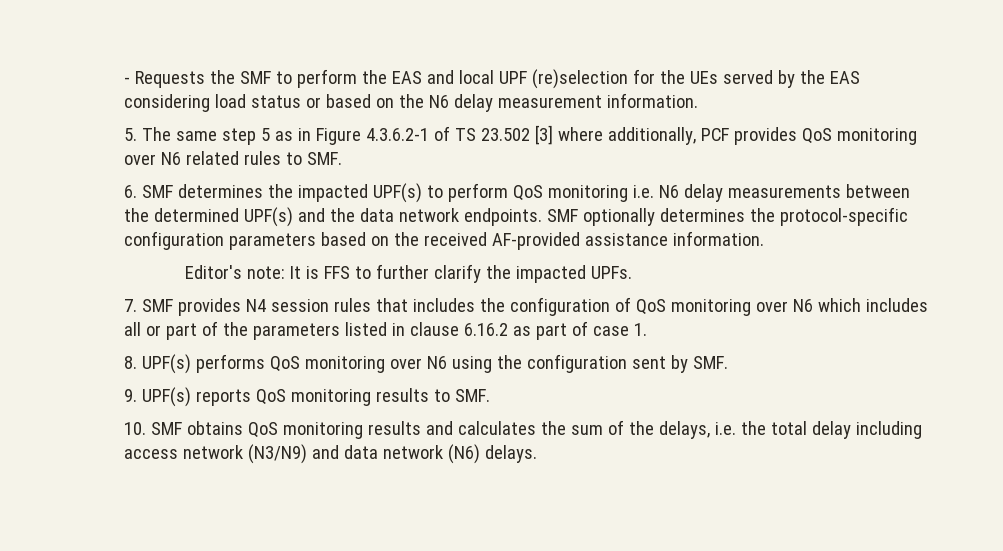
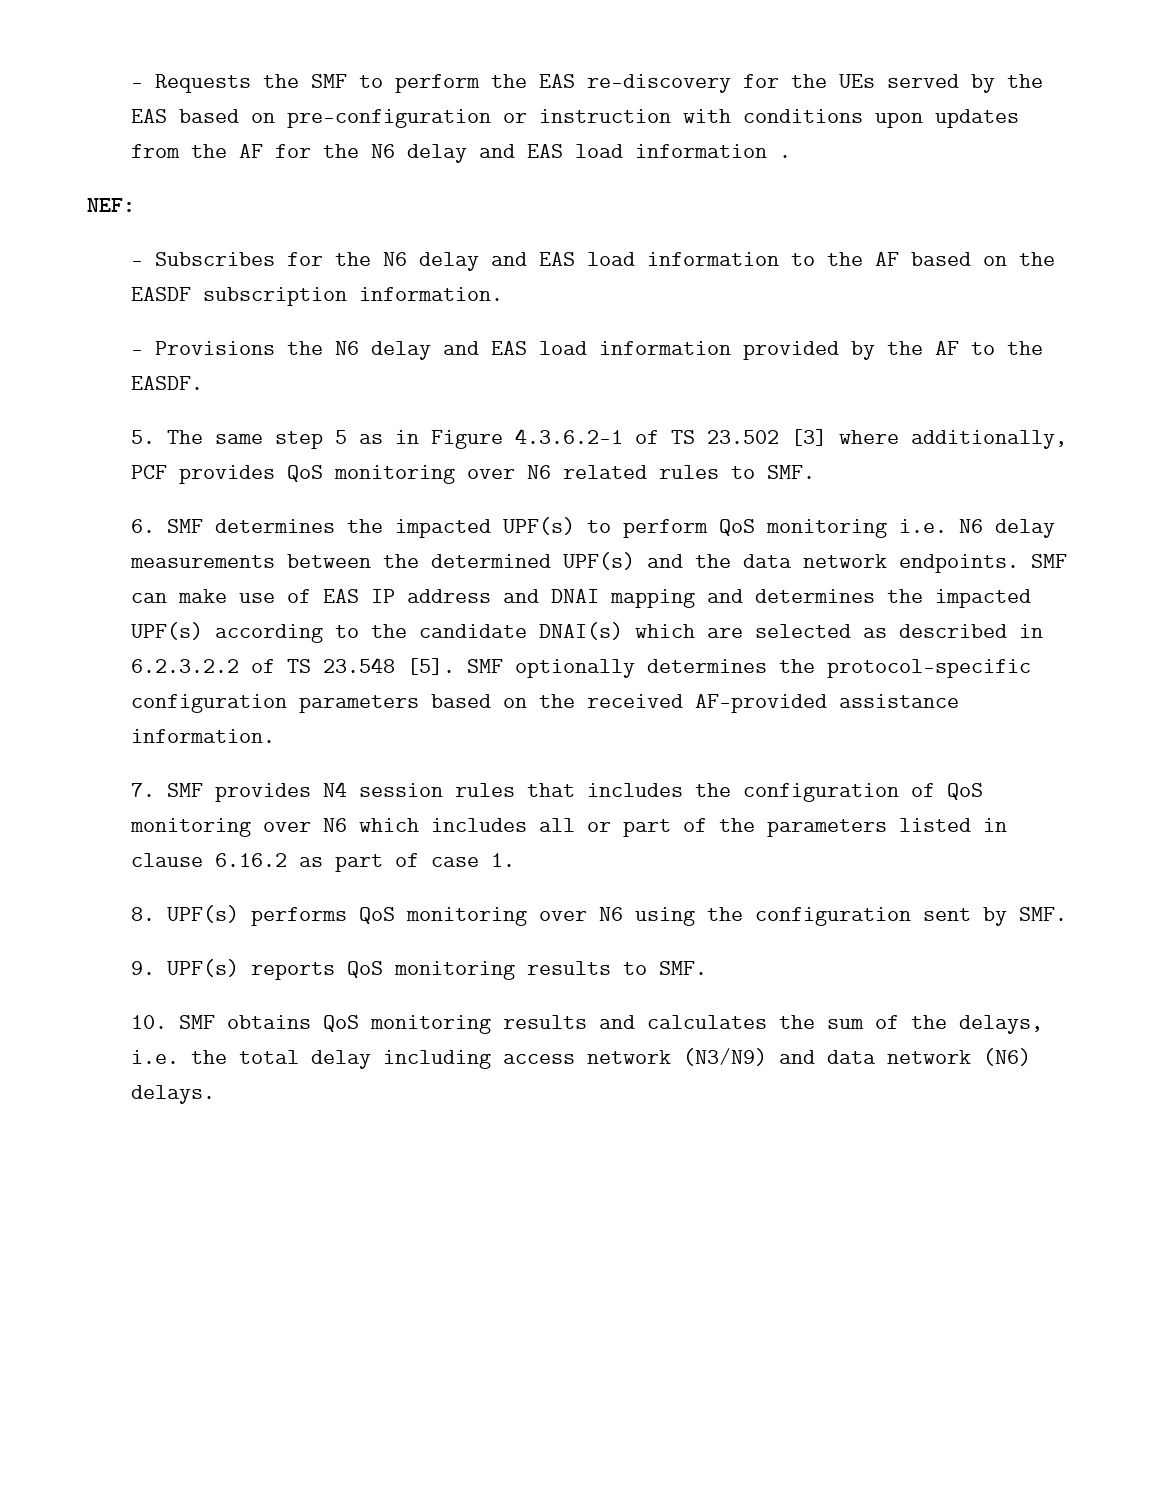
- - Requests the SMF to perform the EAS and local UPF (re)selection for the UEs served by the EAS considering load status or based on the N6 delay measurement information.
+ - Requests the SMF to perform the EAS re-discovery for the UEs served by the EAS based on pre-configuration or instruction with conditions upon updates from the AF for the N6 delay and EAS load information .
+ NEF:
+ - Subscribes for the N6 delay and EAS load information to the AF based on the EASDF subscription information.
+ - Provisions the N6 delay and EAS load information provided by the AF to the EASDF.
- SMF optionally determines the protocol-specific configuration parameters based on the received AF-provided assistance information.
+ SMF can make use of EAS IP address and DNAI mapping and determines the impacted UPF(s) according to the candidate DNAI(s) which are selected as described in 6.2.3.2.2 of TS 23.548 [5]. SMF optionally determines the protocol-specific configuration parameters based on the received AF-provided assistance information.
- Editor's note: It is FFS to further clarify the impacted UPFs.

